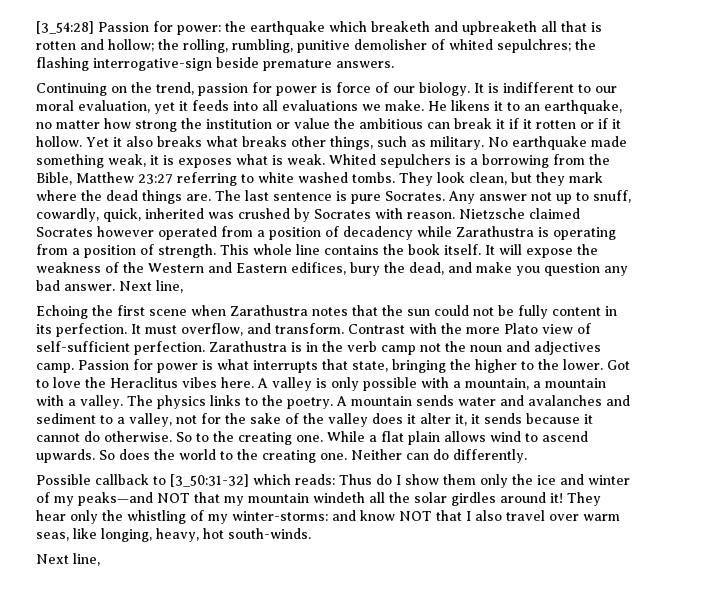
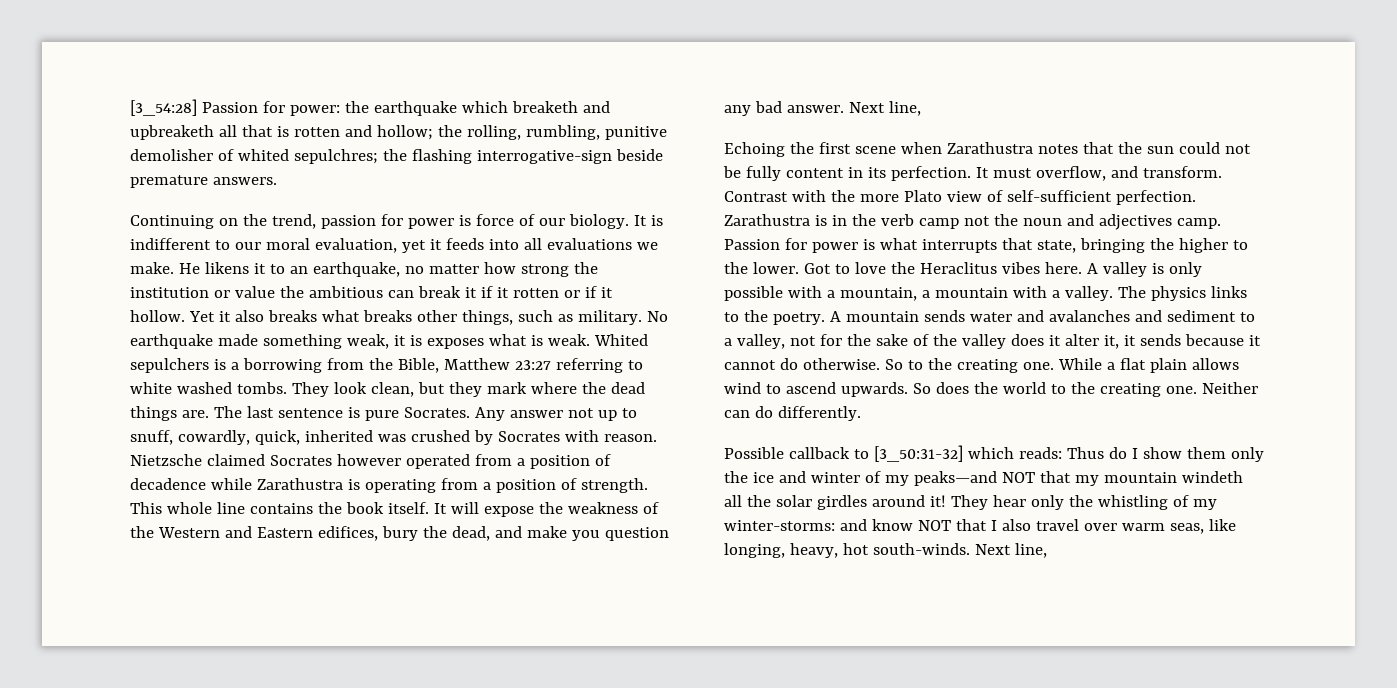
- Nietzsche claimed Socrates however operated from a position of decadency while Zarathustra is operating from a position of strength.
+ Nietzsche claimed Socrates however operated from a position of decadence while Zarathustra is operating from a position of strength.
- They hear only the whistling of my winter-storms: and know NOT that I also travel over warm seas, like longing, heavy, hot south-winds.
- Next line,
+ They hear only the whistling of my winter-storms: and know NOT that I also travel over warm seas, like longing, heavy, hot south-winds. Next line,

